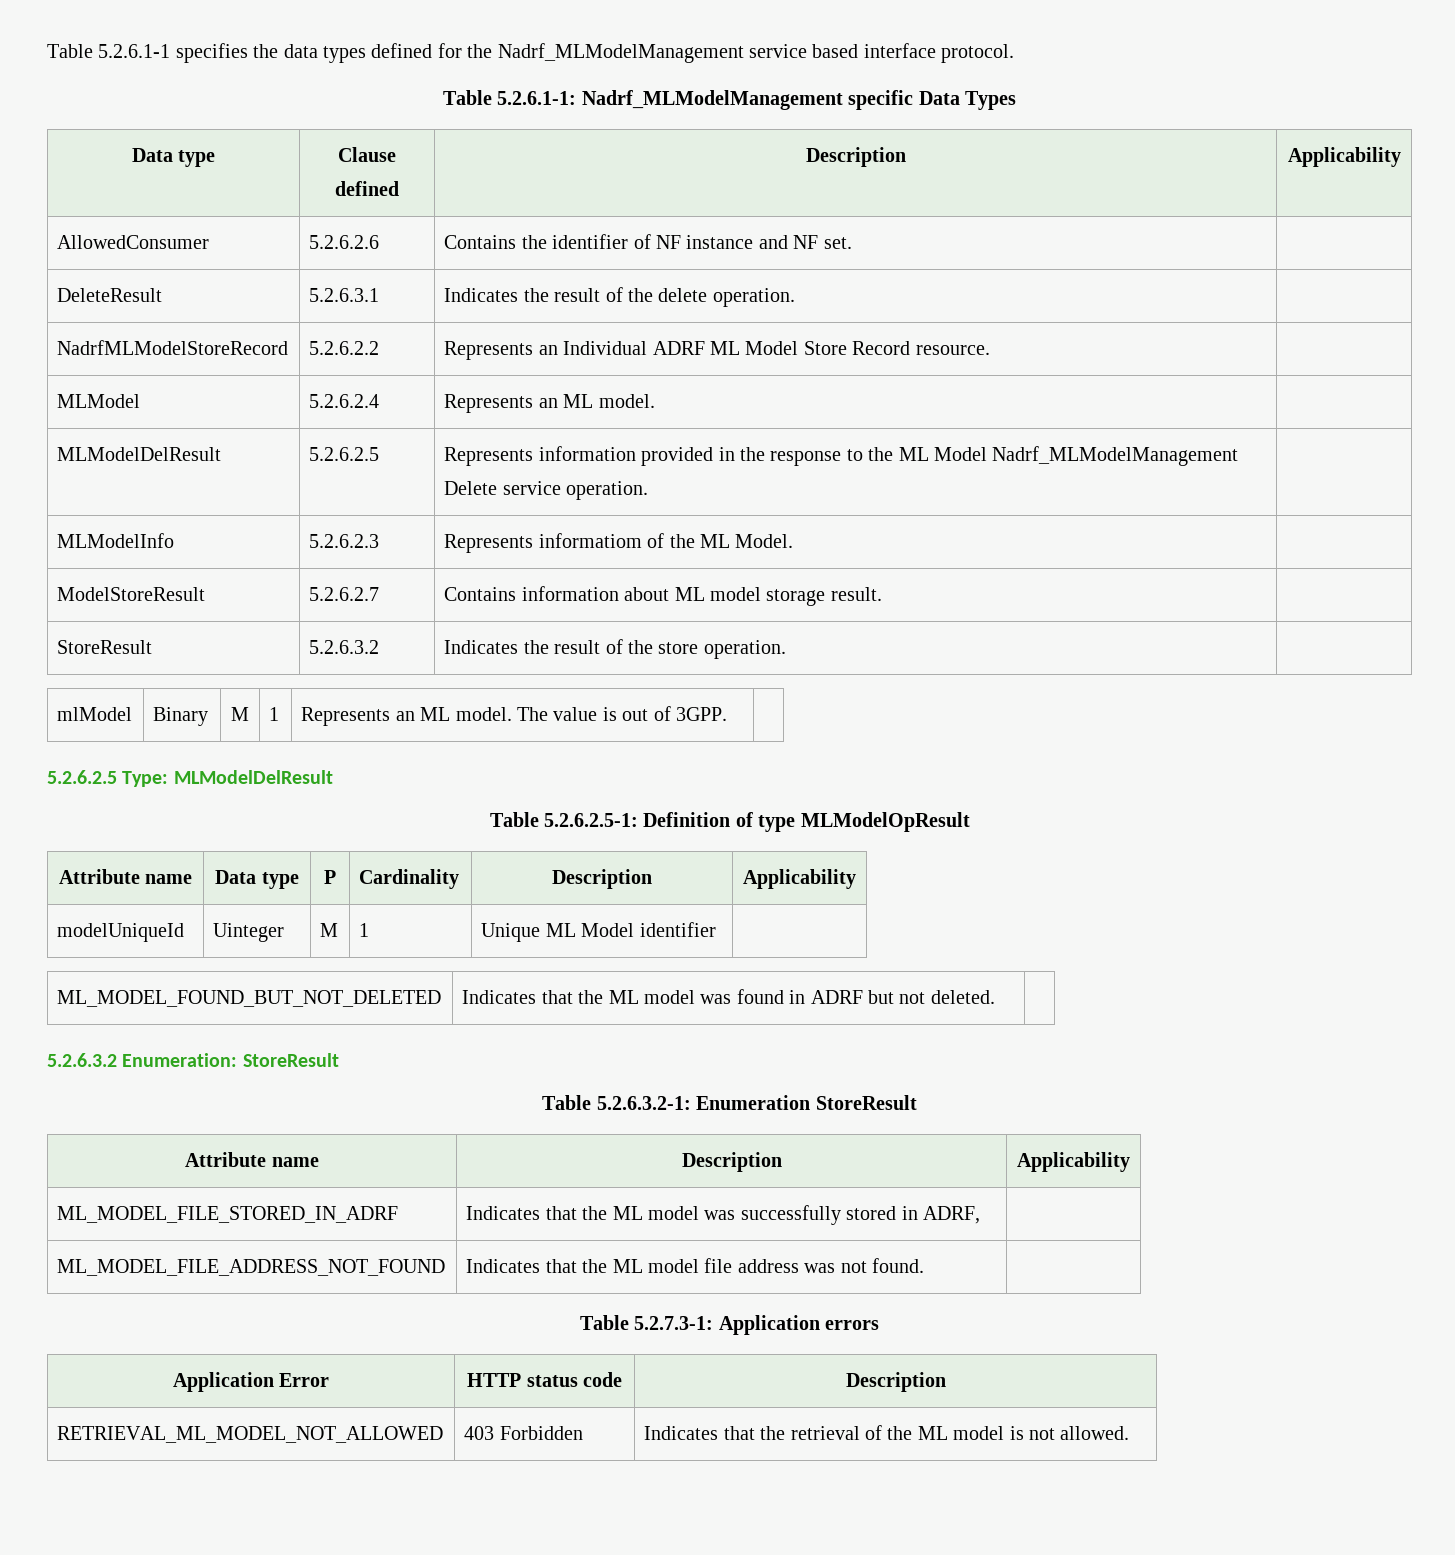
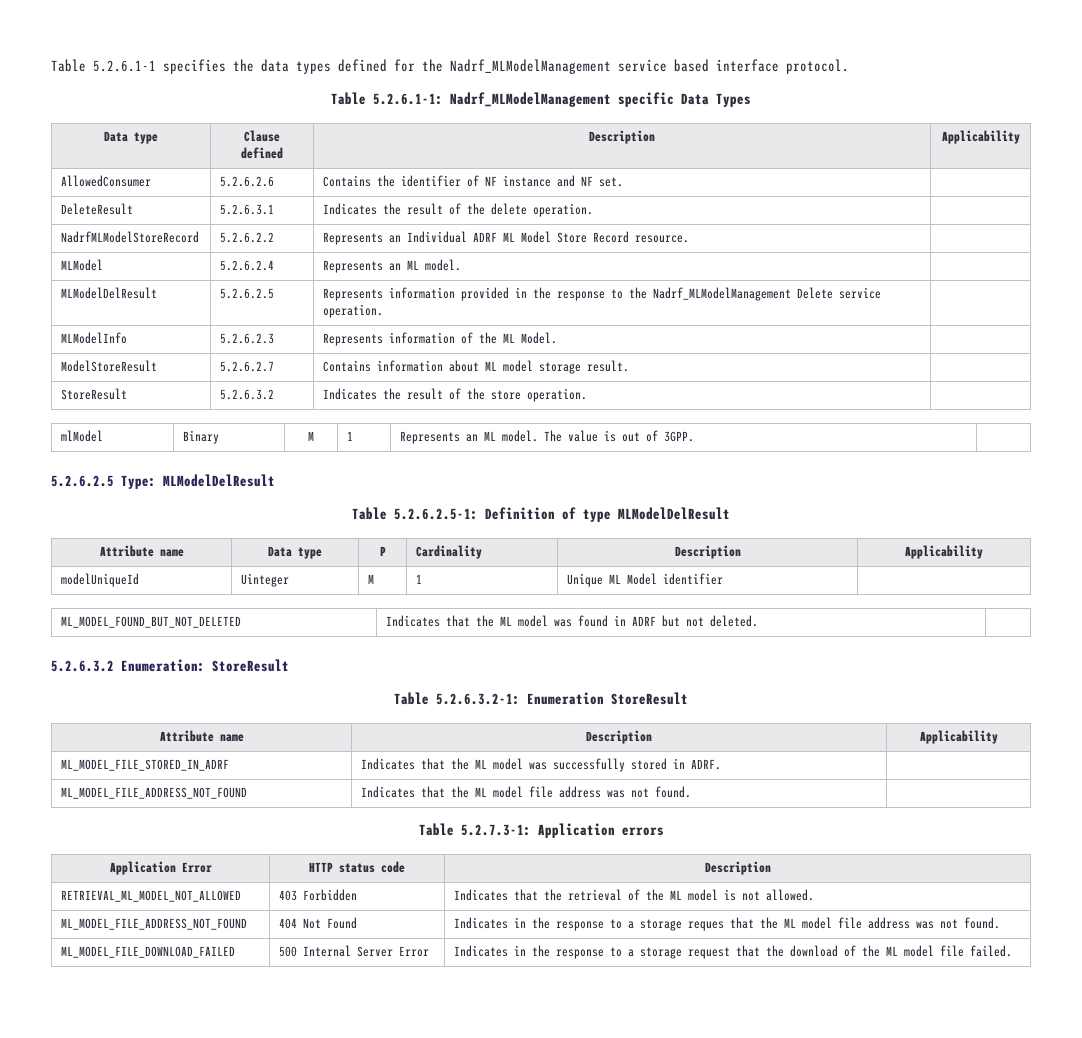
- MLModelDelResult | 5.2.6.2.5 | Represents information provided in the response to the ML Model Nadrf_MLModelManagement Delete service operation. |
+ MLModelDelResult | 5.2.6.2.5 | Represents information provided in the response to the Nadrf_MLModelManagement Delete service operation. |
- MLModelInfo | 5.2.6.2.3 | Represents informatiom of the ML Model. |
+ MLModelInfo | 5.2.6.2.3 | Represents information of the ML Model. |
- Table 5.2.6.2.5-1: Definition of type MLModelOpResult
+ Table 5.2.6.2.5-1: Definition of type MLModelDelResult
- ML_MODEL_FILE_STORED_IN_ADRF | Indicates that the ML model was successfully stored in ADRF, |
+ ML_MODEL_FILE_STORED_IN_ADRF | Indicates that the ML model was successfully stored in ADRF. |
+ ML_MODEL_FILE_ADDRESS_NOT_FOUND | 404 Not Found | Indicates in the response to a storage reques that the ML model file address was not found.
+ ML_MODEL_FILE_DOWNLOAD_FAILED | 500 Internal Server Error | Indicates in the response to a storage request that the download of the ML model file failed.

